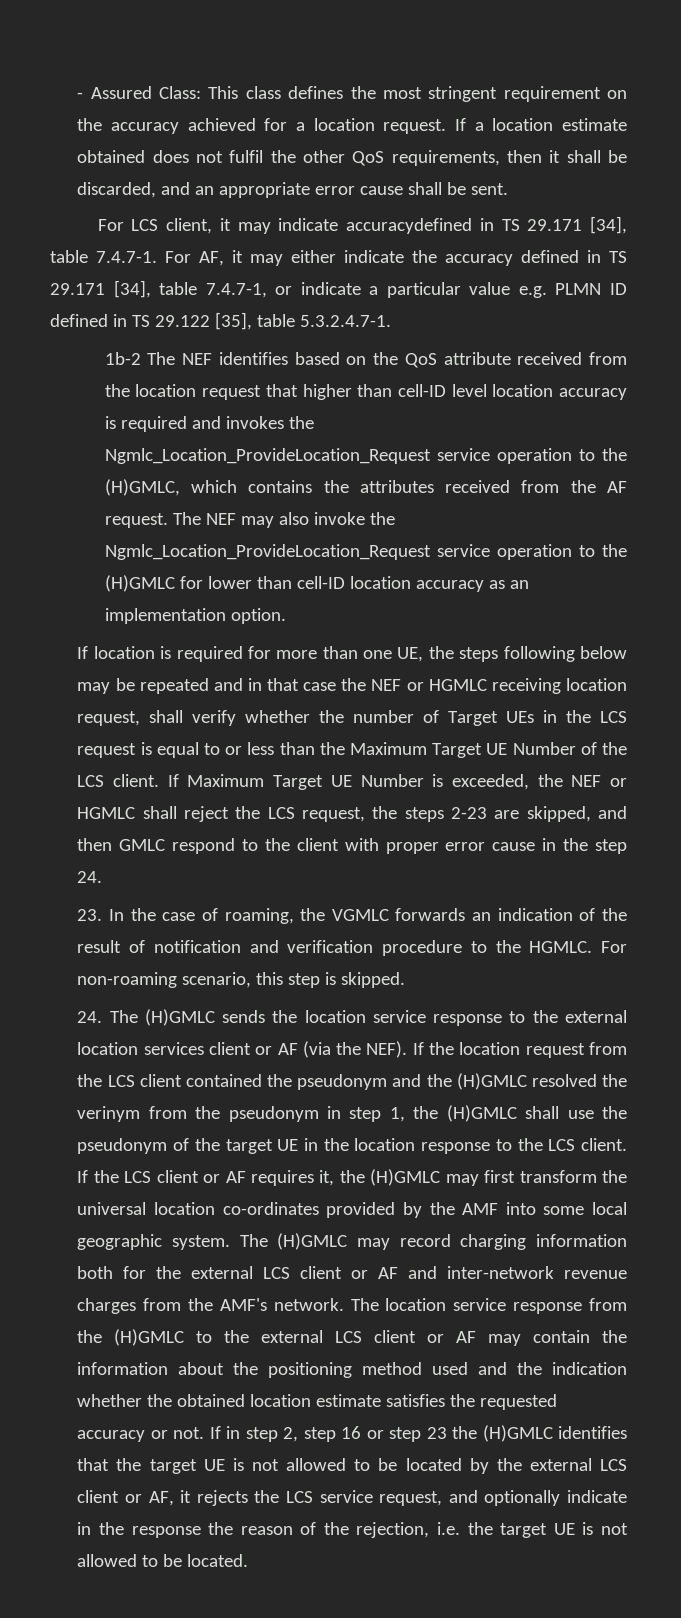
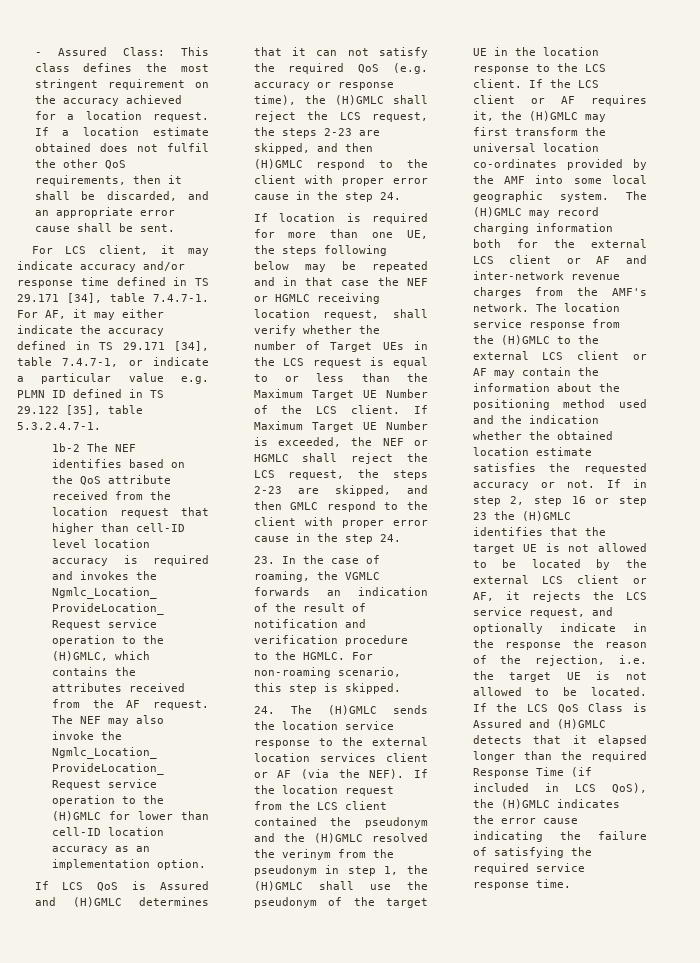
- For LCS client, it may indicate accuracydefined in TS 29.171 [34], table 7.4.7-1. For AF, it may either indicate the accuracy defined in TS 29.171 [34], table 7.4.7-1, or indicate a particular value e.g. PLMN ID defined in TS 29.122 [35], table 5.3.2.4.7-1.
+ For LCS client, it may indicate accuracy and/or response time defined in TS 29.171 [34], table 7.4.7-1. For AF, it may either indicate the accuracy defined in TS 29.171 [34], table 7.4.7-1, or indicate a particular value e.g. PLMN ID defined in TS 29.122 [35], table 5.3.2.4.7-1.
+ If LCS QoS is Assured and (H)GMLC determines that it can not satisfy the required QoS (e.g. accuracy or response time), the (H)GMLC shall reject the LCS request, the steps 2-23 are skipped, and then (H)GMLC respond to the client with proper error cause in the step 24.
+ If the LCS QoS Class is Assured and (H)GMLC detects that it elapsed longer than the required Response Time (if included in LCS QoS), the (H)GMLC indicates the error cause indicating the failure of satisfying the required service response time.

